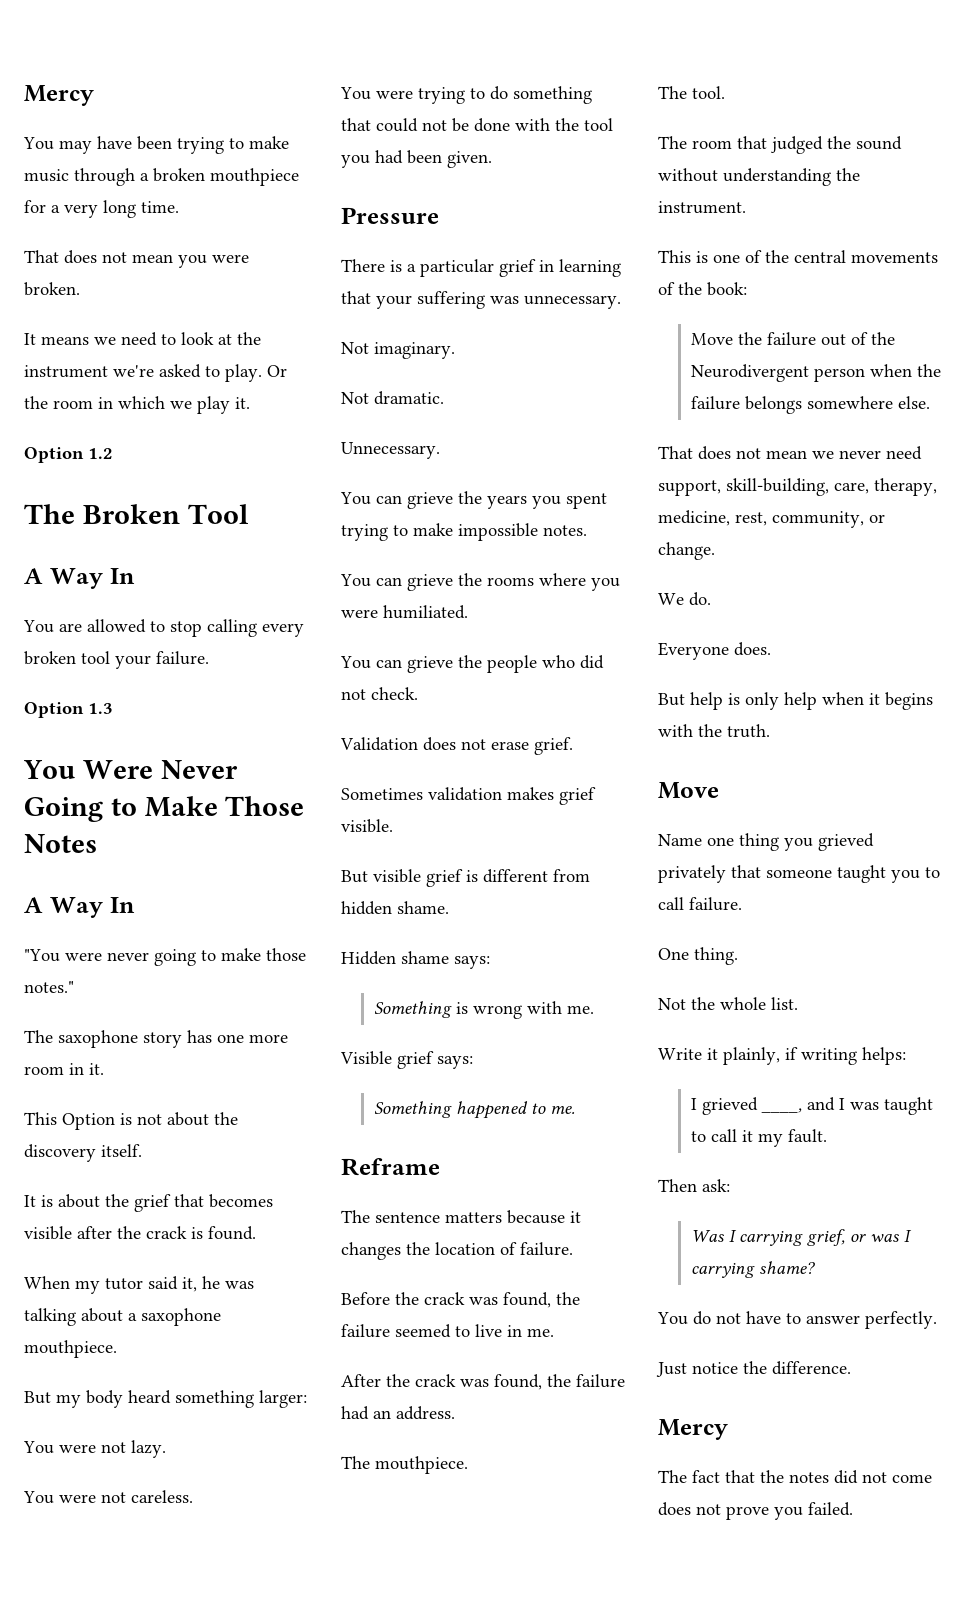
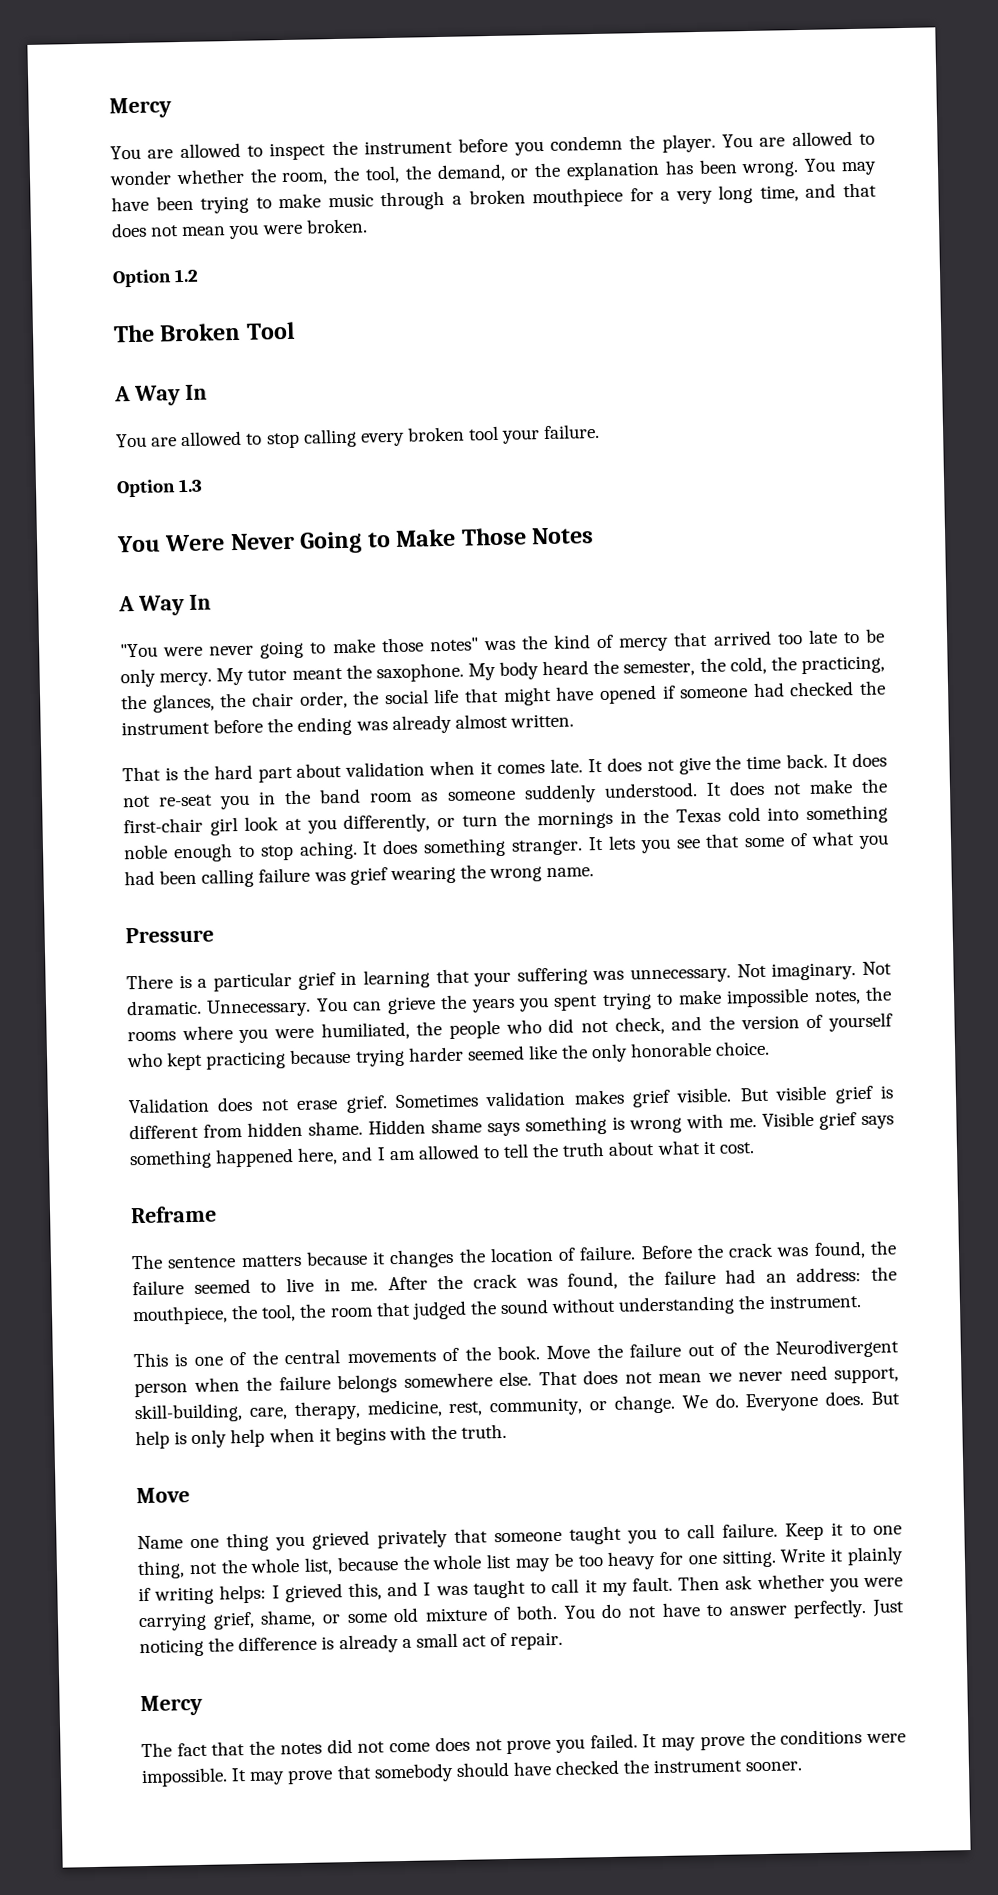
- You may have been trying to make music through a broken mouthpiece for a very long time.
- That does not mean you were broken.
+ You are allowed to inspect the instrument before you condemn the player. You are allowed to wonder whether the room, the tool, the demand, or the explanation has been wrong. You may have been trying to make music through a broken mouthpiece for a very long time, and that does not mean you were broken.
- It means we need to look at the instrument we're asked to play. Or the room in which we play it.
- "You were never going to make those notes."
- The saxophone story has one more room in it.
- This Option is not about the discovery itself.
- It is about the grief that becomes visible after the crack is found.
- When my tutor said it, he was talking about a saxophone mouthpiece.
- But my body heard something larger:
- You were not lazy.
- You were not careless.
- You were trying to do something that could not be done with the tool you had been given.
+ "You were never going to make those notes" was the kind of mercy that arrived too late to be only mercy. My tutor meant the saxophone. My body heard the semester, the cold, the practicing, the glances, the chair order, the social life that might have opened if someone had checked the instrument before the ending was already almost written.
+ That is the hard part about validation when it comes late. It does not give the time back. It does not re-seat you in the band room as someone suddenly understood. It does not make the first-chair girl look at you differently, or turn the mornings in the Texas cold into something noble enough to stop aching. It does something stranger. It lets you see that some of what you had been calling failure was grief wearing the wrong name.
- There is a particular grief in learning that your suffering was unnecessary.
- Not imaginary.
- Not dramatic.
- Unnecessary.
- You can grieve the years you spent trying to make impossible notes.
- You can grieve the rooms where you were humiliated.
- You can grieve the people who did not check.
+ There is a particular grief in learning that your suffering was unnecessary. Not imaginary. Not dramatic. Unnecessary. You can grieve the years you spent trying to make impossible notes, the rooms where you were humiliated, the people who did not check, and the version of yourself who kept practicing because trying harder seemed like the only honorable choice.
- Validation does not erase grief.
- Sometimes validation makes grief visible.
- But visible grief is different from hidden shame.
- Hidden shame says:
- Something is wrong with me.
- Visible grief says:
- Something happened to me.
+ Validation does not erase grief. Sometimes validation makes grief visible. But visible grief is different from hidden shame. Hidden shame says something is wrong with me. Visible grief says something happened here, and I am allowed to tell the truth about what it cost.
- The sentence matters because it changes the location of failure.
- Before the crack was found, the failure seemed to live in me.
- After the crack was found, the failure had an address.
- The mouthpiece.
- The tool.
- The room that judged the sound without understanding the instrument.
+ The sentence matters because it changes the location of failure. Before the crack was found, the failure seemed to live in me. After the crack was found, the failure had an address: the mouthpiece, the tool, the room that judged the sound without understanding the instrument.
- This is one of the central movements of the book:
- Move the failure out of the Neurodivergent person when the failure belongs somewhere else.
- That does not mean we never need support, skill-building, care, therapy, medicine, rest, community, or change.
- We do.
- Everyone does.
- But help is only help when it begins with the truth.
+ This is one of the central movements of the book. Move the failure out of the Neurodivergent person when the failure belongs somewhere else. That does not mean we never need support, skill-building, care, therapy, medicine, rest, community, or change. We do. Everyone does. But help is only help when it begins with the truth.
- Name one thing you grieved privately that someone taught you to call failure.
- One thing.
- Not the whole list.
- Write it plainly, if writing helps:
- I grieved ____, and I was taught to call it my fault.
- Then ask:
- Was I carrying grief, or was I carrying shame?
- You do not have to answer perfectly.
- Just notice the difference.
+ Name one thing you grieved privately that someone taught you to call failure. Keep it to one thing, not the whole list, because the whole list may be too heavy for one sitting. Write it plainly if writing helps: I grieved this, and I was taught to call it my fault. Then ask whether you were carrying grief, shame, or some old mixture of both. You do not have to answer perfectly. Just noticing the difference is already a small act of repair.
+ It may prove the conditions were impossible. It may prove that somebody should have checked the instrument sooner.

